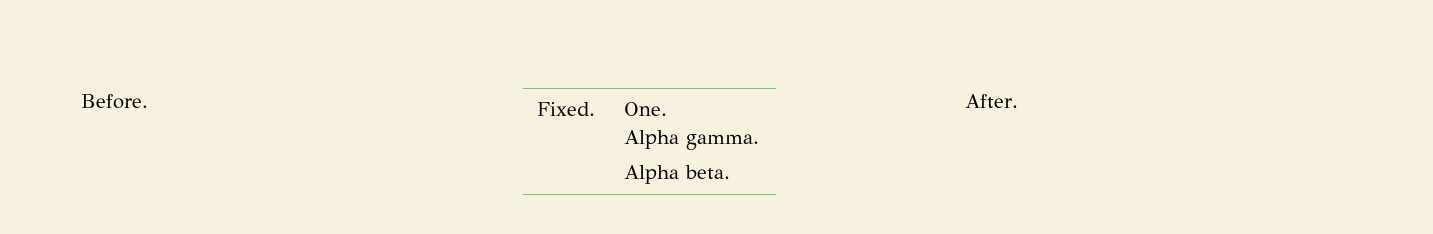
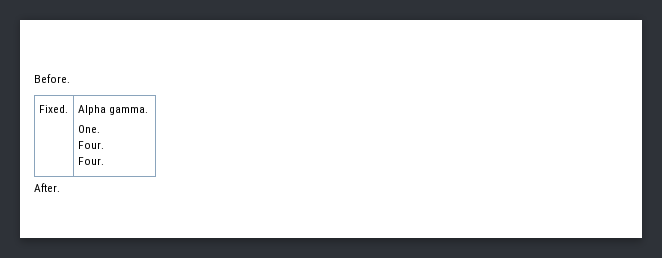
- Fixed. | One.
- Alpha gamma.
- Alpha beta.
+ Fixed. | Alpha gamma.
+ One.
+ Four.
+ Four.

